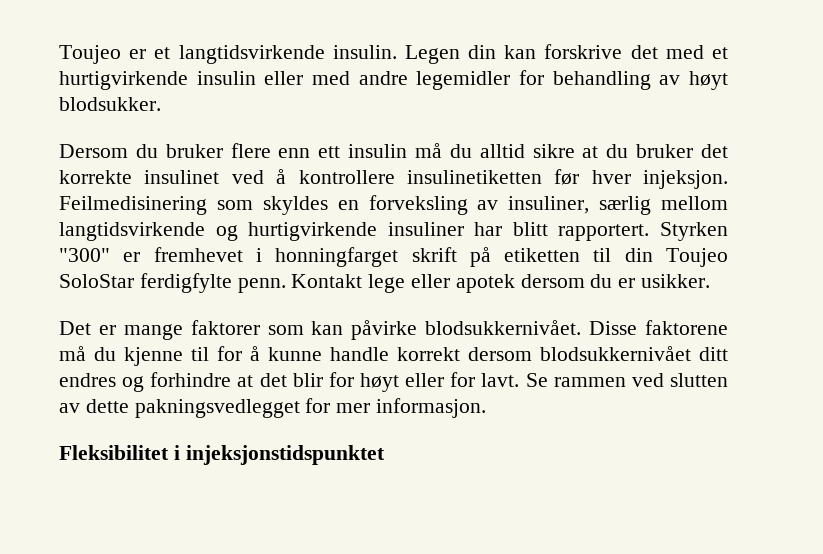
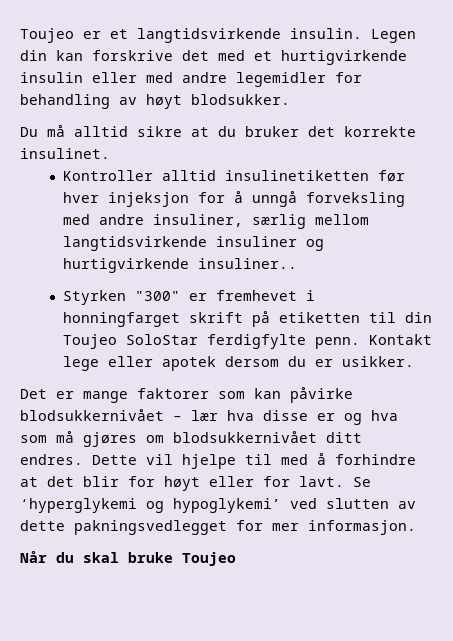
- Dersom du bruker flere enn ett insulin må du alltid sikre at du bruker det korrekte insulinet ved å kontrollere insulinetiketten før hver injeksjon. Feilmedisinering som skyldes en forveksling av insuliner, særlig mellom langtidsvirkende og hurtigvirkende insuliner har blitt rapportert. Styrken "300" er fremhevet i honningfarget skrift på etiketten til din Toujeo SoloStar ferdigfylte penn.
+ Du må alltid sikre at du bruker det korrekte insulinet.
+ Kontroller alltid insulinetiketten før hver injeksjon for å unngå forveksling med andre insuliner, særlig mellom langtidsvirkende insuliner og hurtigvirkende insuliner..
+ Styrken "300" er fremhevet i honningfarget skrift på etiketten til din Toujeo SoloStar ferdigfylte penn.
- Det er mange faktorer som kan påvirke blodsukkernivået. Disse faktorene må du kjenne til for å kunne handle korrekt dersom blodsukkernivået ditt endres og forhindre at det blir for høyt eller for lavt.
+ Det er mange faktorer som kan påvirke blodsukkernivået – lær hva disse er og hva som må gjøres om blodsukkernivået ditt endres. Dette vil hjelpe til med å forhindre at det blir for høyt eller for lavt.
- Se rammen ved slutten av dette pakningsvedlegget for mer informasjon.
+ Se ‘hyperglykemi og hypoglykemi’ ved slutten av dette pakningsvedlegget for mer informasjon.
- Fleksibilitet i injeksjonstidspunktet
+ Når du skal bruke Toujeo

